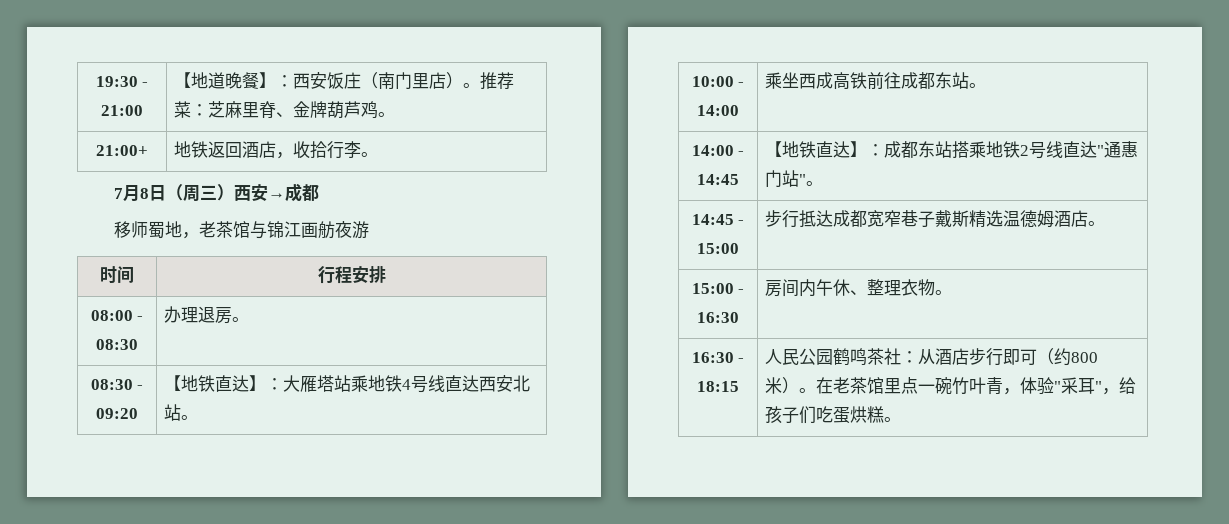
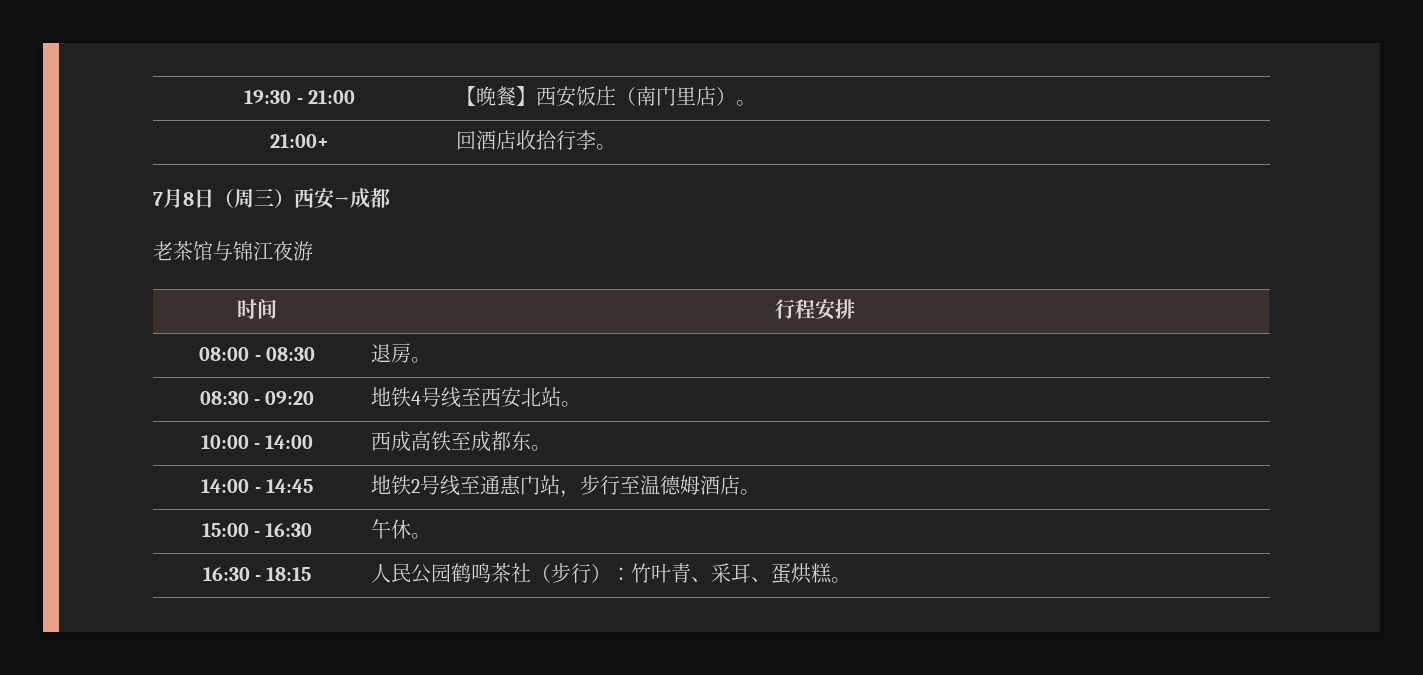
- 19:30 - 21:00 | 【地道晚餐】：西安饭庄（南门里店）。推荐菜：芝麻里脊、金牌葫芦鸡。
- 21:00+ | 地铁返回酒店，收拾行李。
+ 19:30 - 21:00 | 【晚餐】西安饭庄（南门里店）。
+ 21:00+ | 回酒店收拾行李。
- 移师蜀地，老茶馆与锦江画舫夜游
+ 老茶馆与锦江夜游
- 08:00 - 08:30 | 办理退房。
+ 08:00 - 08:30 | 退房。
- 08:30 - 09:20 | 【地铁直达】：大雁塔站乘地铁4号线直达西安北站。
+ 08:30 - 09:20 | 地铁4号线至西安北站。
- 10:00 - 14:00 | 乘坐西成高铁前往成都东站。
+ 10:00 - 14:00 | 西成高铁至成都东。
- 14:00 - 14:45 | 【地铁直达】：成都东站搭乘地铁2号线直达"通惠门站"。
- 14:45 - 15:00 | 步行抵达成都宽窄巷子戴斯精选温德姆酒店。
+ 14:00 - 14:45 | 地铁2号线至通惠门站，步行至温德姆酒店。
- 15:00 - 16:30 | 房间内午休、整理衣物。
+ 15:00 - 16:30 | 午休。
- 16:30 - 18:15 | 人民公园鹤鸣茶社：从酒店步行即可（约800米）。在老茶馆里点一碗竹叶青，体验"采耳"，给孩子们吃蛋烘糕。
+ 16:30 - 18:15 | 人民公园鹤鸣茶社（步行）：竹叶青、采耳、蛋烘糕。

